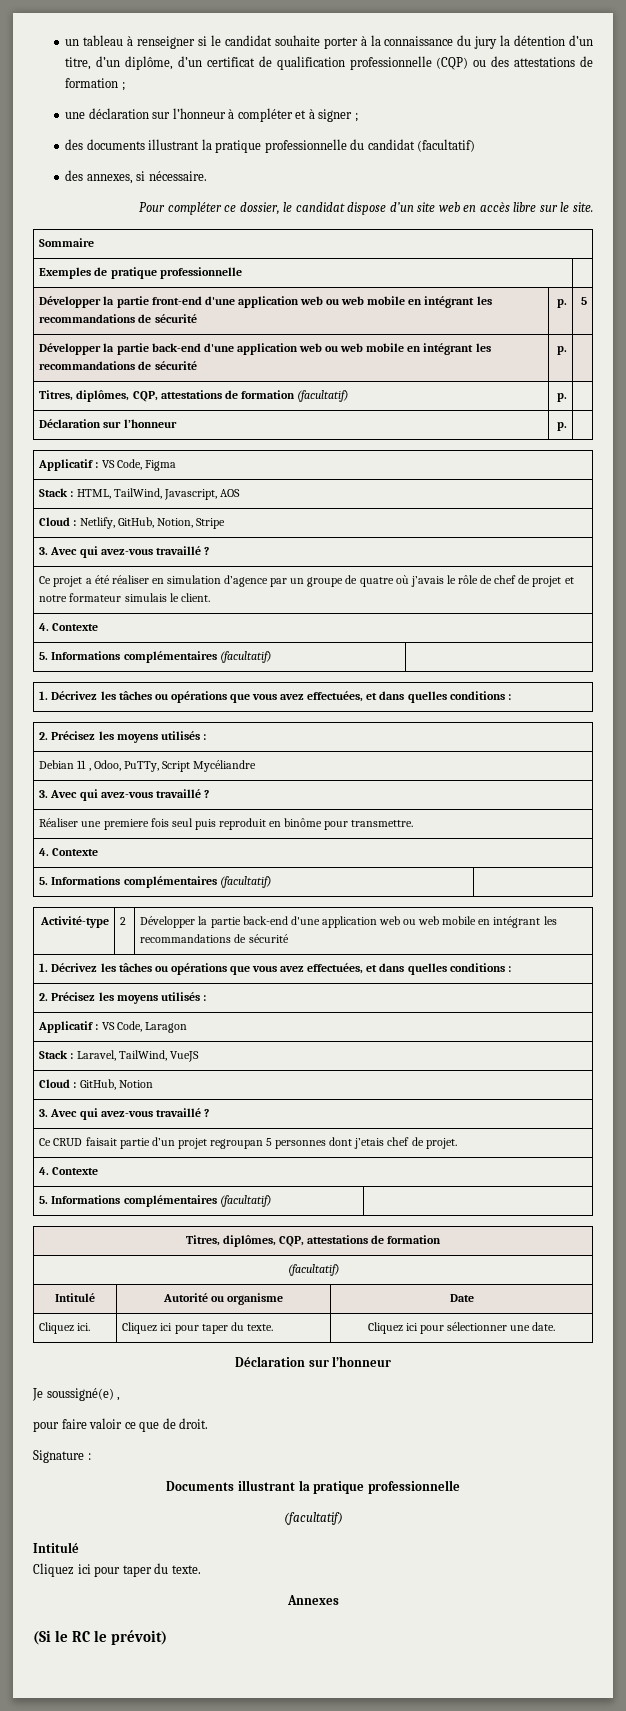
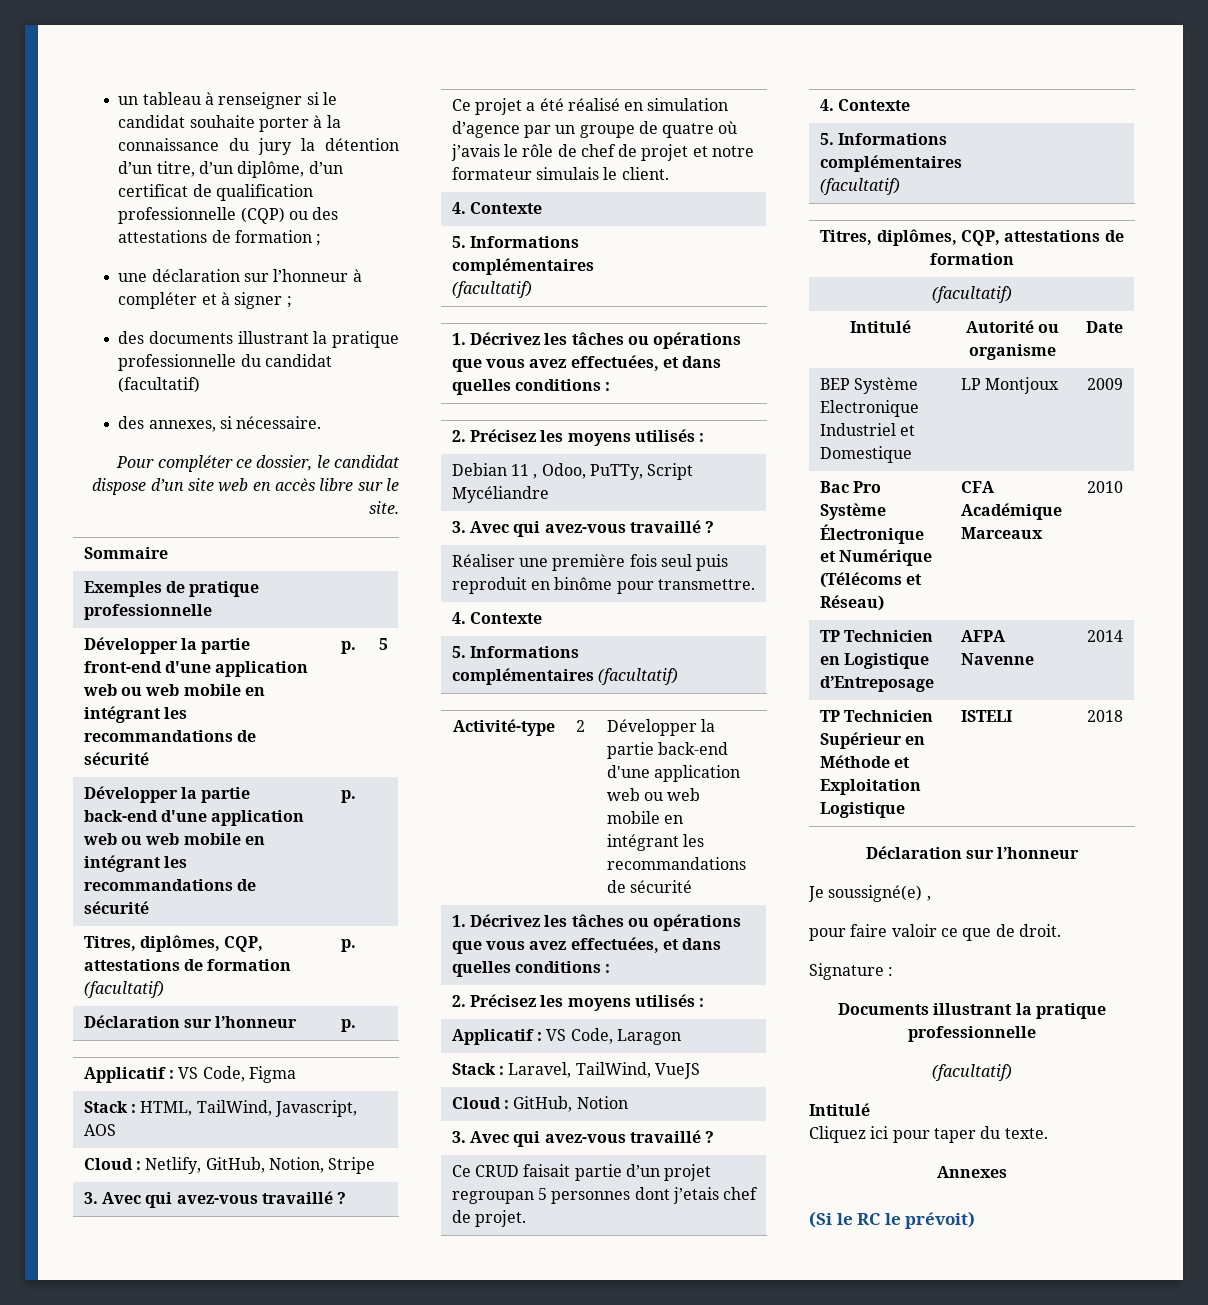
- Ce projet a été réaliser en simulation d’agence par un groupe de quatre où j’avais le rôle de chef de projet et notre formateur simulais le client.
+ Ce projet a été réalisé en simulation d’agence par un groupe de quatre où j’avais le rôle de chef de projet et notre formateur simulais le client.
- Réaliser une premiere fois seul puis reproduit en binôme pour transmettre.
+ Réaliser une première fois seul puis reproduit en binôme pour transmettre.
- Cliquez ici. | Cliquez ici pour taper du texte. | Cliquez ici pour sélectionner une date.
+ BEP Système Electronique Industriel et Domestique | LP Montjoux | 2009
+ Bac Pro Système Électronique et Numérique (Télécoms et Réseau) | CFA Académique Marceaux | 2010
+ TP Technicien en Logistique d’Entreposage | AFPA Navenne | 2014
+ TP Technicien Supérieur en Méthode et Exploitation Logistique | ISTELI | 2018

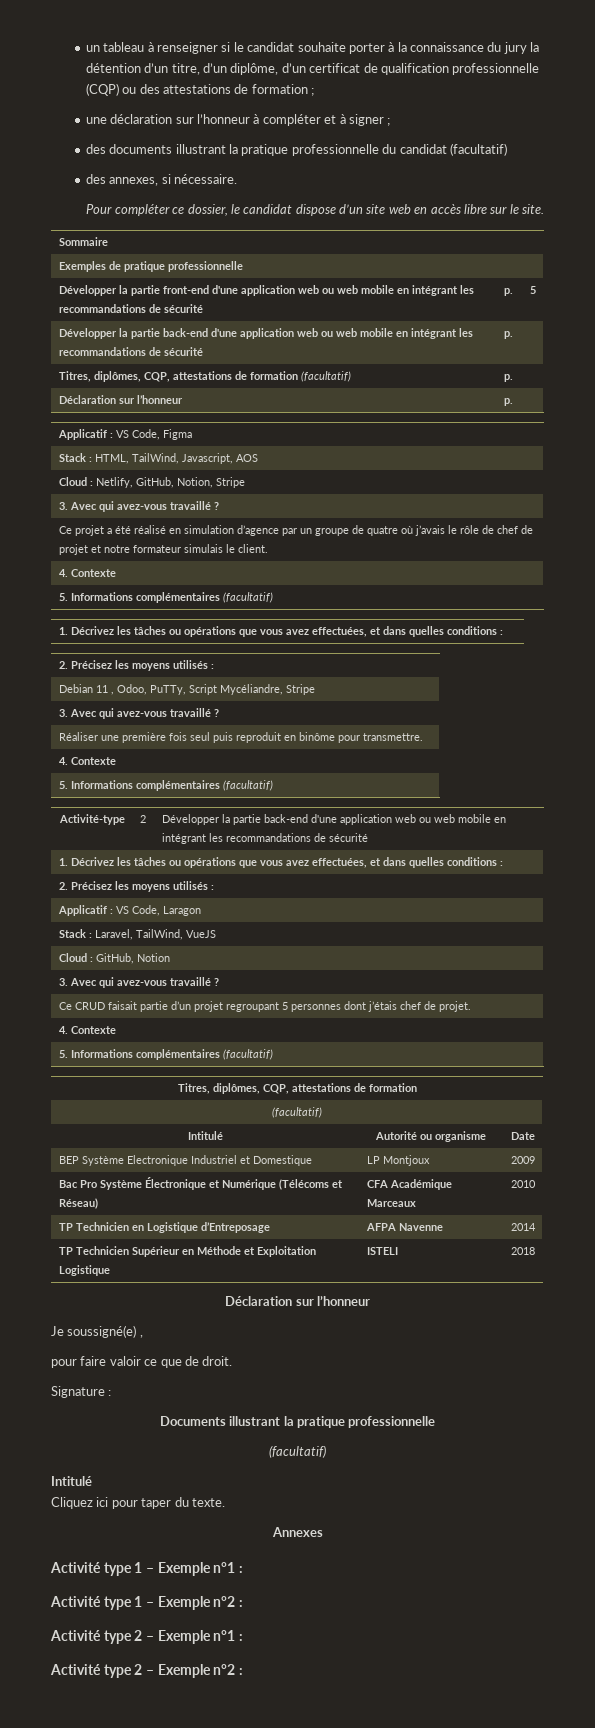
- Debian 11 , Odoo, PuTTy, Script Mycéliandre
+ Debian 11 , Odoo, PuTTy, Script Mycéliandre, Stripe
- Ce CRUD faisait partie d’un projet regroupan 5 personnes dont j’etais chef de projet.
+ Ce CRUD faisait partie d’un projet regroupant 5 personnes dont j’étais chef de projet.
- (Si le RC le prévoit)
+ Activité type 1 – Exemple n°1 :
+ Activité type 1 – Exemple n°2 :
+ Activité type 2 – Exemple n°1 :
+ Activité type 2 – Exemple n°2 :

